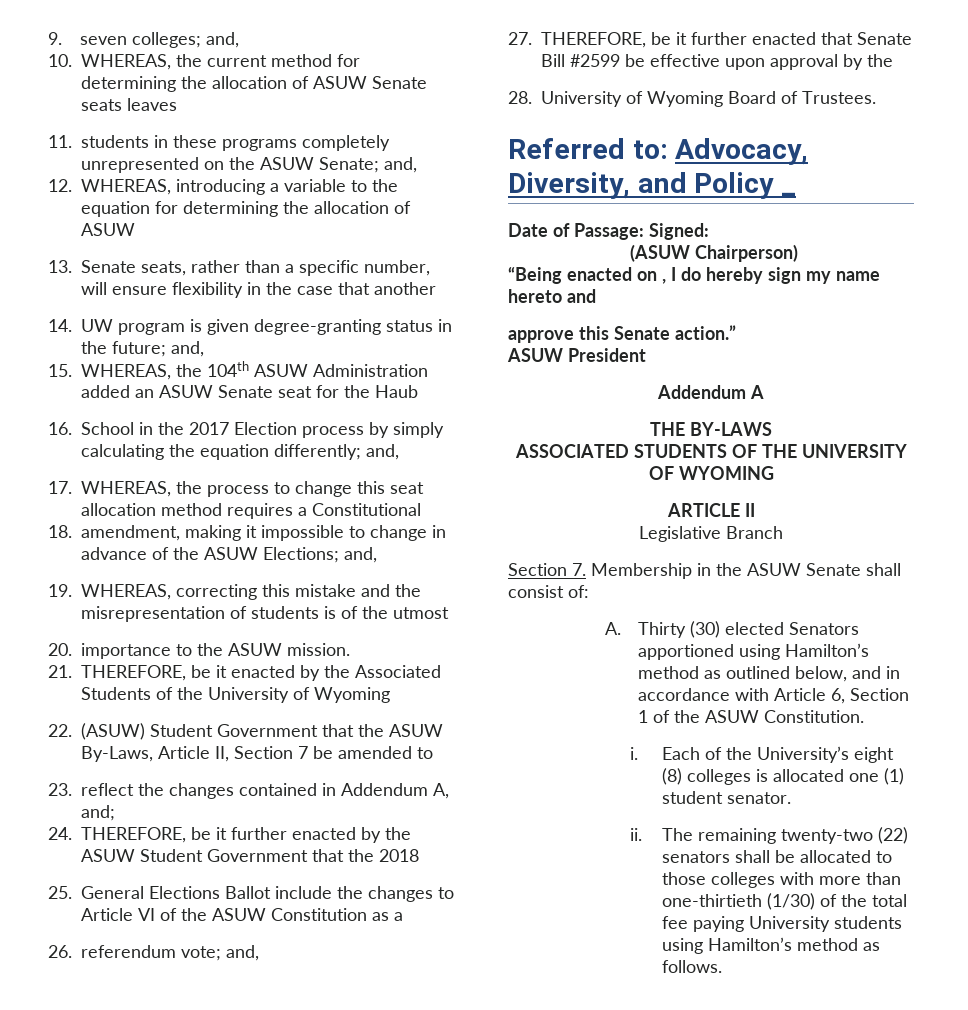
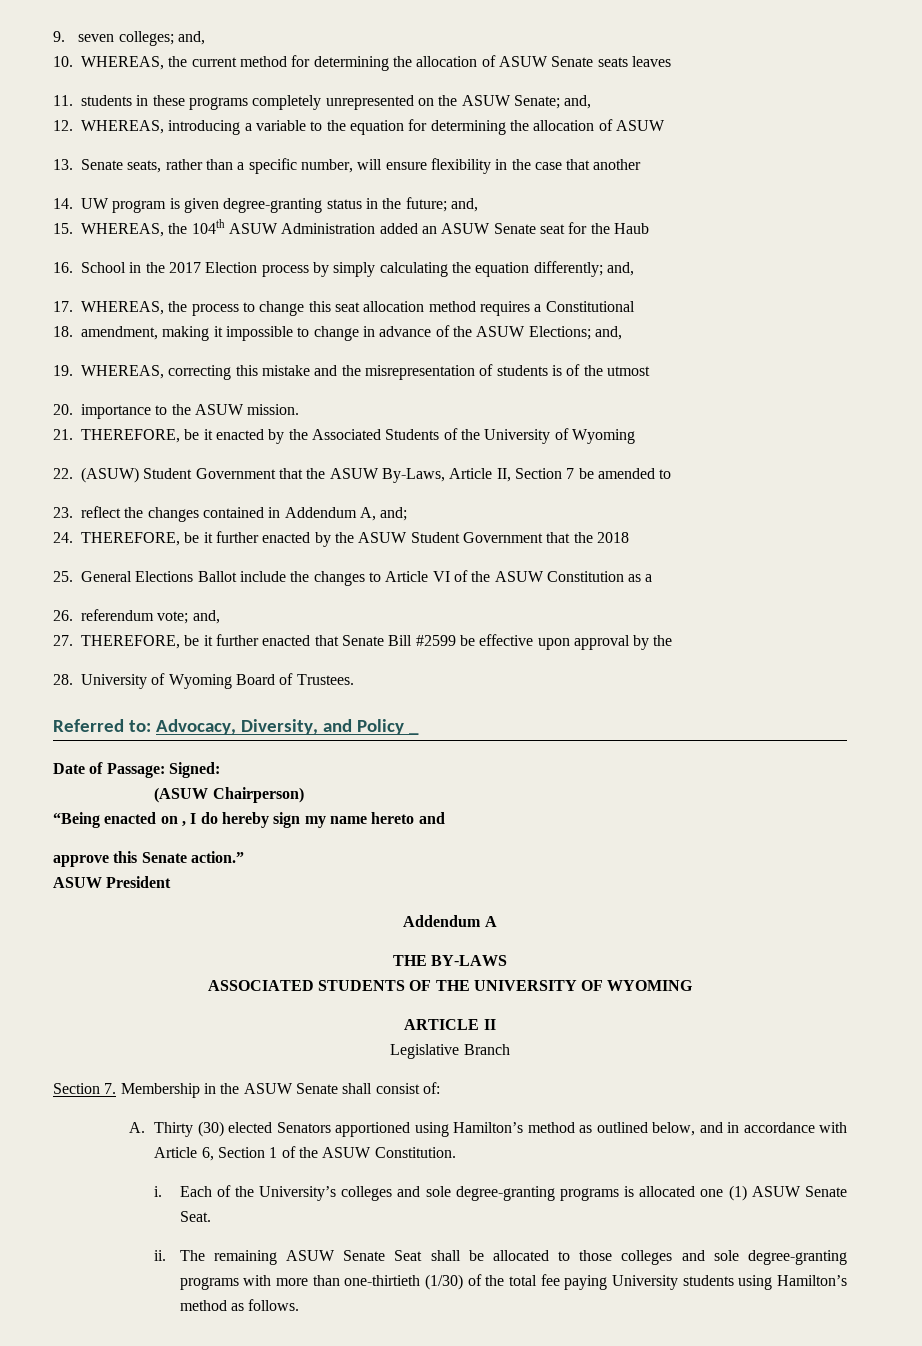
- Each of the University’s eight (8) colleges is allocated one (1) student senator.
+ Each of the University’s colleges and sole degree-granting programs is allocated one (1) ASUW Senate Seat.
- The remaining twenty-two (22) senators shall be allocated to those colleges with more than one-thirtieth (1/30) of the total fee paying University students using Hamilton’s method as follows.
+ The remaining ASUW Senate Seat shall be allocated to those colleges and sole degree-granting programs with more than one-thirtieth (1/30) of the total fee paying University students using Hamilton’s method as follows.

